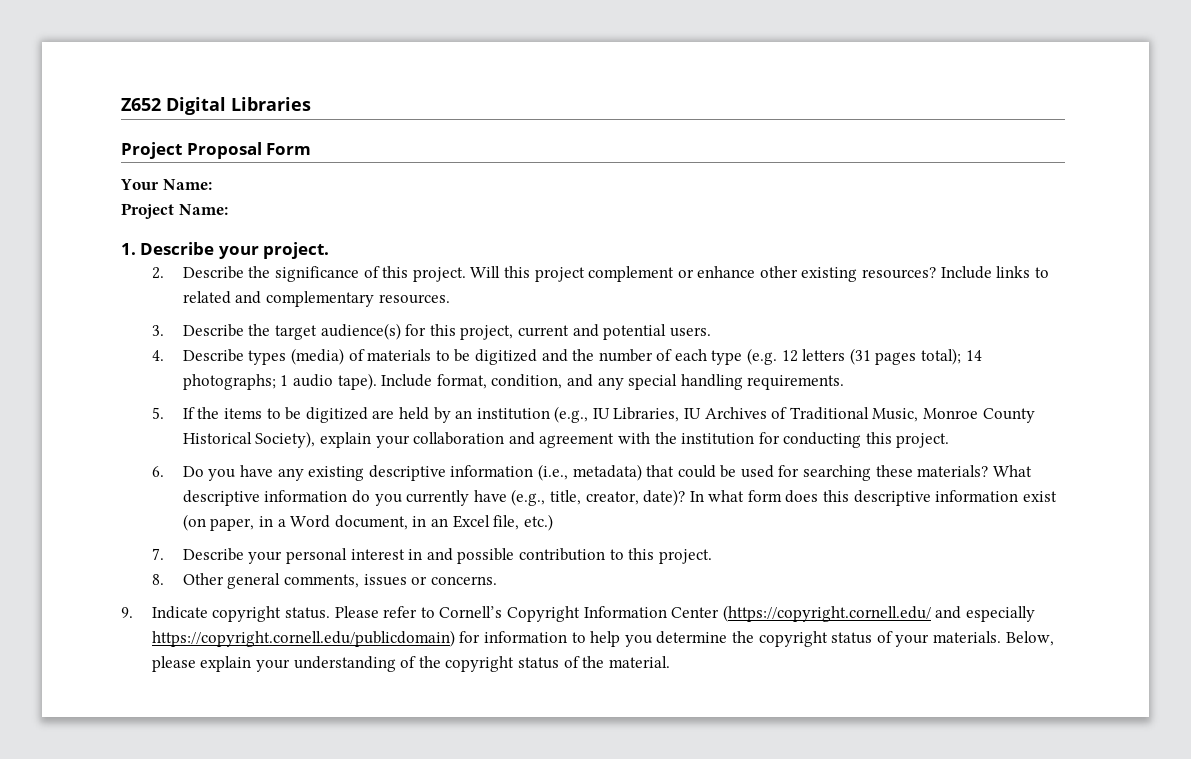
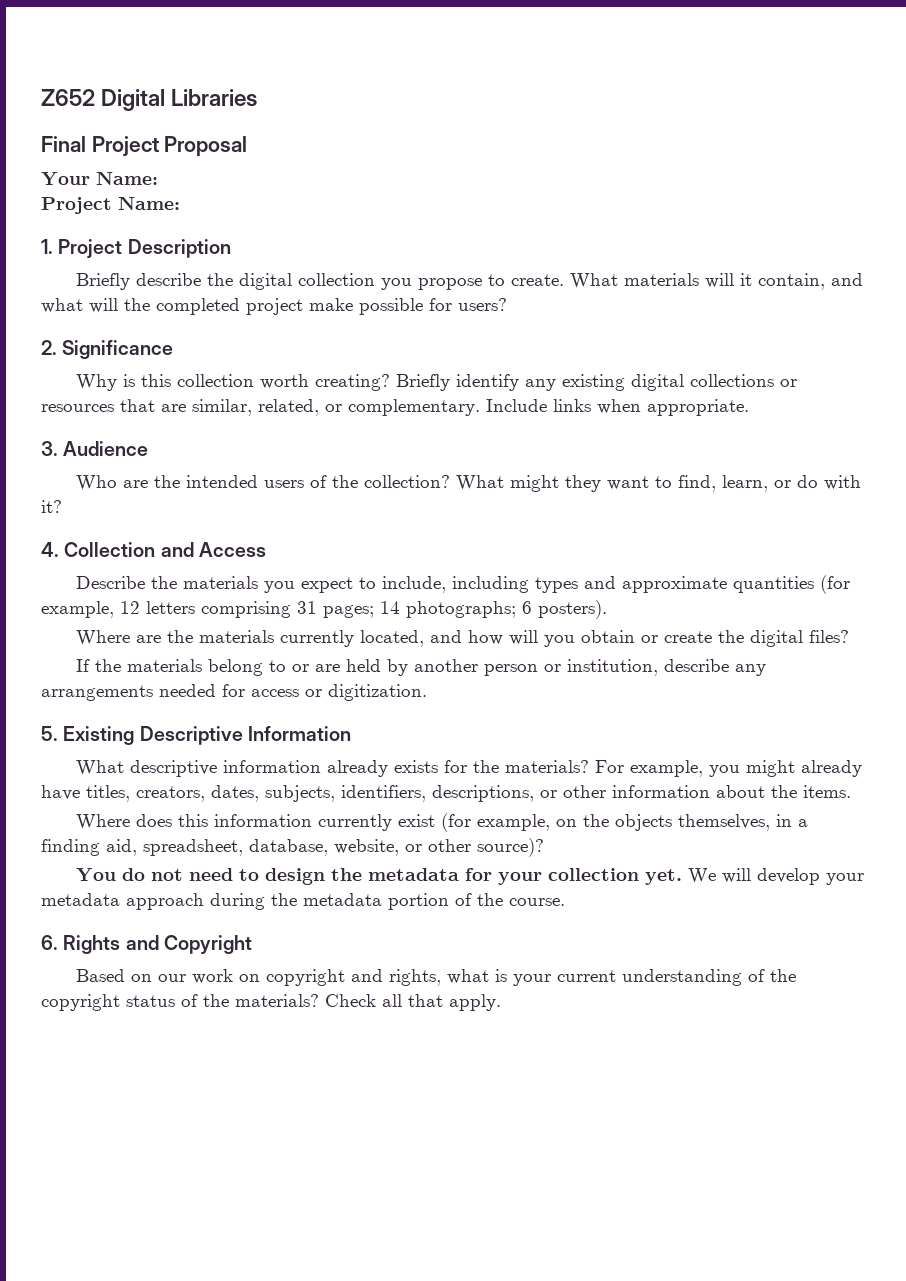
- Project Proposal Form
+ Final Project Proposal
- 1. Describe your project.
- 2. Describe the significance of this project. Will this project complement or enhance other existing resources? Include links to related and complementary resources.
- 3. Describe the target audience(s) for this project, current and potential users.
- 4. Describe types (media) of materials to be digitized and the number of each type (e.g. 12 letters (31 pages total); 14 photographs; 1 audio tape). Include format, condition, and any special handling requirements.
- 5. If the items to be digitized are held by an institution (e.g., IU Libraries, IU Archives of Traditional Music, Monroe County Historical Society), explain your collaboration and agreement with the institution for conducting this project.
- 6. Do you have any existing descriptive information (i.e., metadata) that could be used for searching these materials? What descriptive information do you currently have (e.g., title, creator, date)? In what form does this descriptive information exist (on paper, in a Word document, in an Excel file, etc.)
- 7. Describe your personal interest in and possible contribution to this project.
- 8. Other general comments, issues or concerns.
- 9. Indicate copyright status. Please refer to Cornell’s Copyright Information Center (https://copyright.cornell.edu/ and especially https://copyright.cornell.edu/publicdomain) for information to help you determine the copyright status of your materials. Below, please explain your understanding of the copyright status of the material.
+ 1. Project Description
+ Briefly describe the digital collection you propose to create. What materials will it contain, and what will the completed project make possible for users?
+ 2. Significance
+ Why is this collection worth creating? Briefly identify any existing digital collections or resources that are similar, related, or complementary. Include links when appropriate.
+ 3. Audience
+ Who are the intended users of the collection? What might they want to find, learn, or do with it?
+ 4. Collection and Access
+ Describe the materials you expect to include, including types and approximate quantities (for example, 12 letters comprising 31 pages; 14 photographs; 6 posters).
+ Where are the materials currently located, and how will you obtain or create the digital files?
+ If the materials belong to or are held by another person or institution, describe any arrangements needed for access or digitization.
+ 5. Existing Descriptive Information
+ What descriptive information already exists for the materials? For example, you might already have titles, creators, dates, subjects, identifiers, descriptions, or other information about the items.
+ Where does this information currently exist (for example, on the objects themselves, in a finding aid, spreadsheet, database, website, or other source)?
+ You do not need to design the metadata for your collection yet. We will develop your metadata approach during the metadata portion of the course.
+ 6. Rights and Copyright
+ Based on our work on copyright and rights, what is your current understanding of the copyright status of the materials? Check all that apply.

